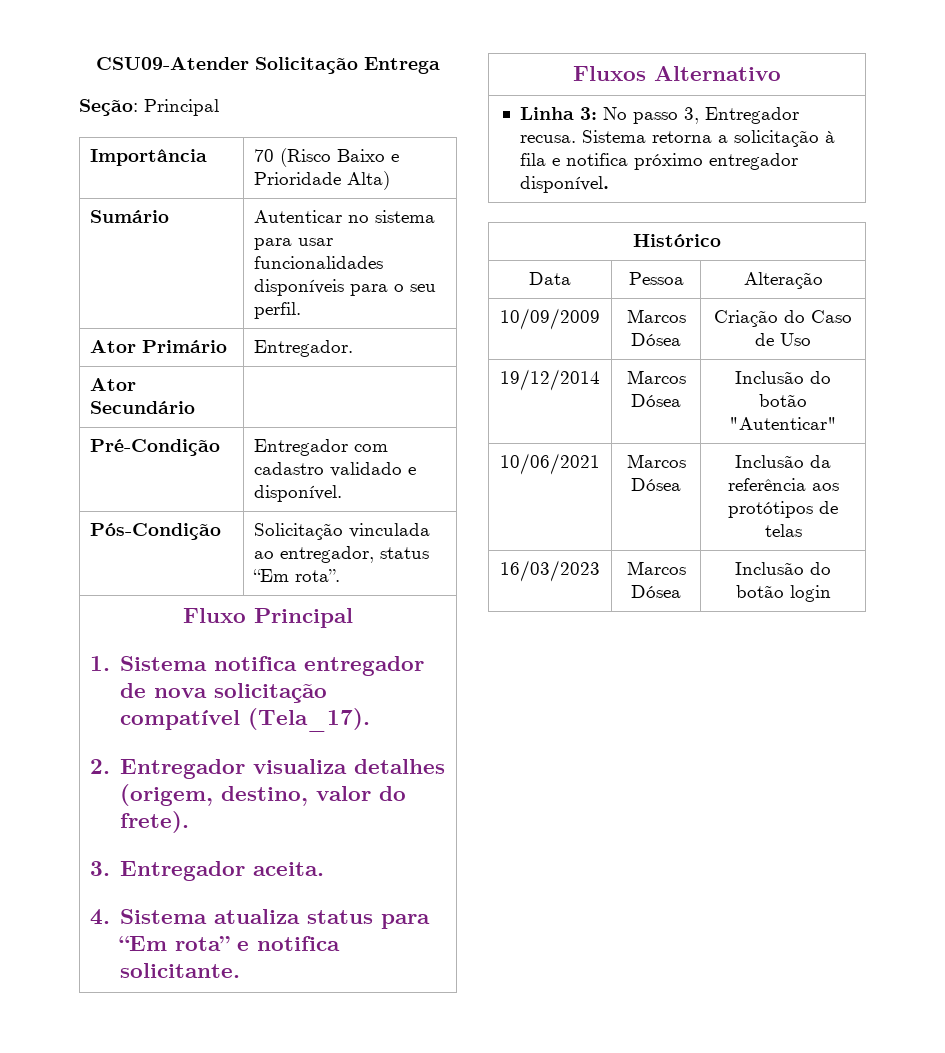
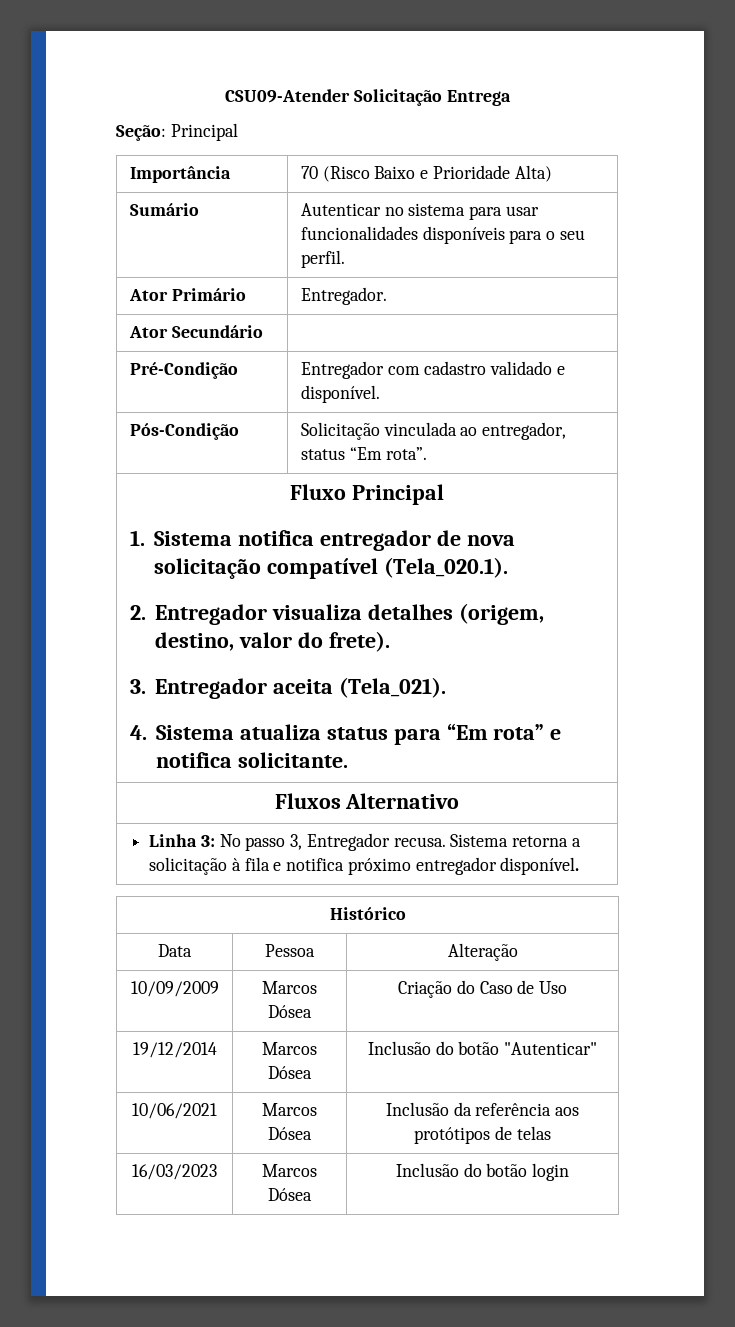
  Fluxo Principal
- 1. Sistema notifica entregador de nova solicitação compatível (Tela_17).
+ 1. Sistema notifica entregador de nova solicitação compatível (Tela_020.1).
  2. Entregador visualiza detalhes (origem, destino, valor do frete).
- 3. Entregador aceita.
+ 3. Entregador aceita (Tela_021).

